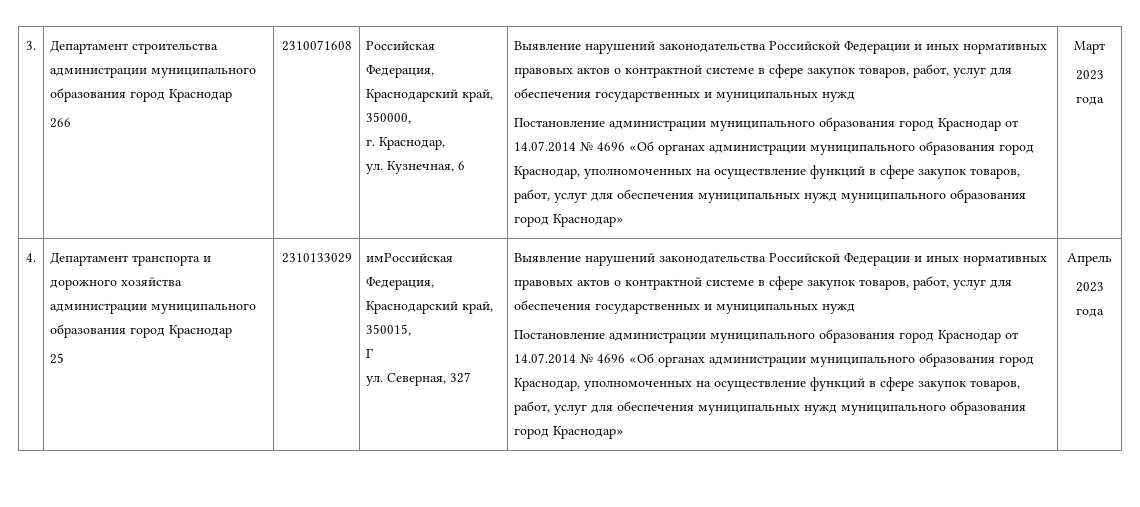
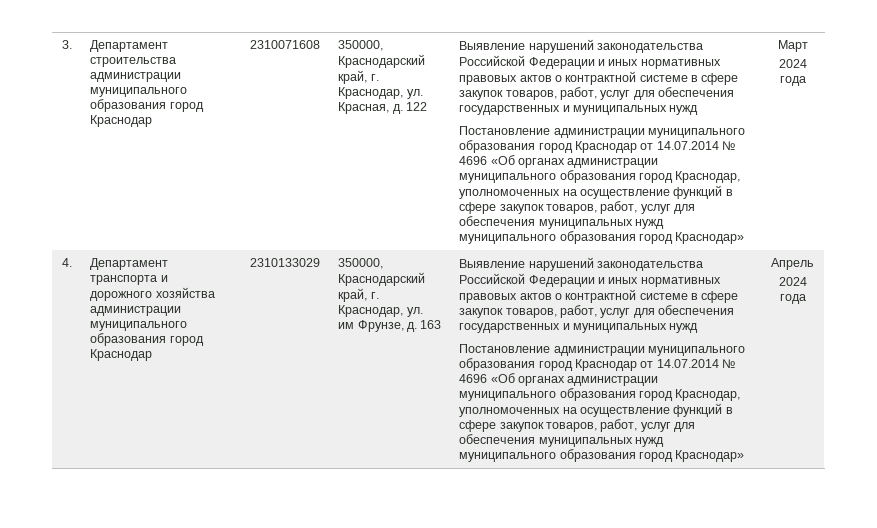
- 266
- Российская Федерация, Краснодарский край, 350000,
- г. Краснодар,
- ул. Кузнечная, 6
+ 350000, Краснодарский край, г. Краснодар, ул. Красная, д. 122
  Март
- 2023 года
+ 2024 года
- 25
- имРоссийская Федерация, Краснодарский край, 350015,
- Г
- ул. Северная, 327
+ 350000, Краснодарский край, г. Краснодар, ул. им Фрунзе, д. 163
  Апрель
- 2023 года
+ 2024 года

